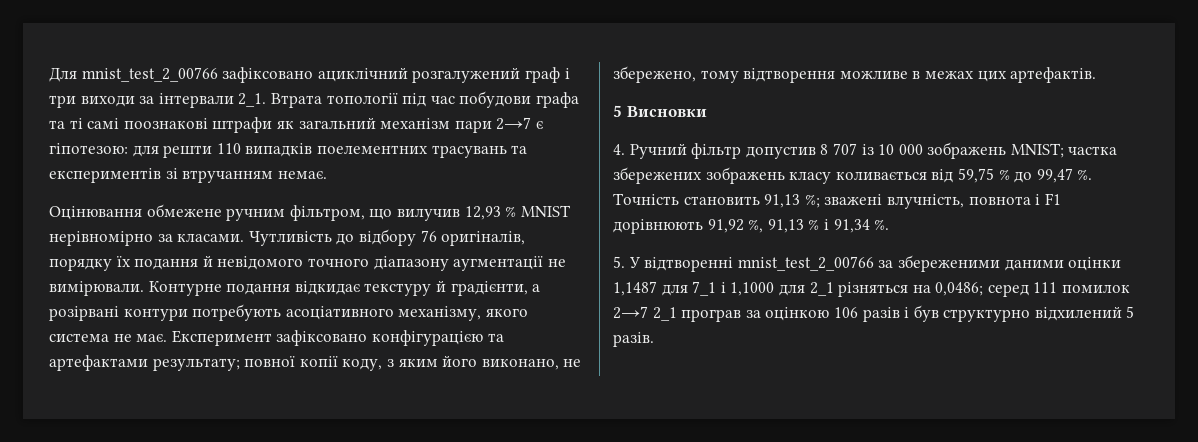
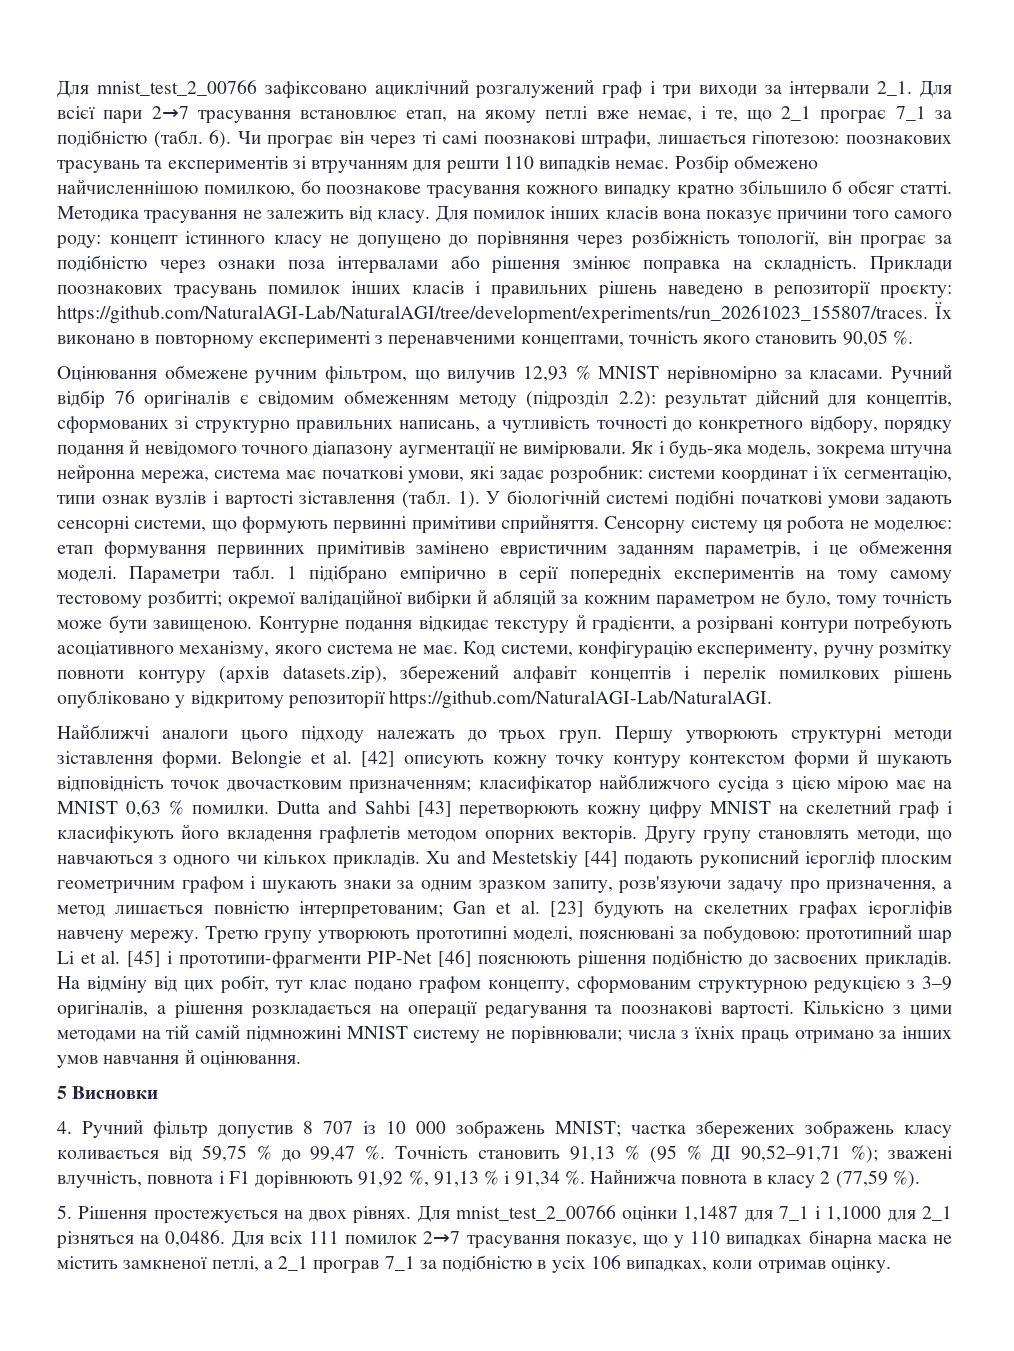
- Втрата топології під час побудови графа та ті самі поознакові штрафи як загальний механізм пари 2→7 є гіпотезою: для решти 110 випадків поелементних трасувань та експериментів зі втручанням немає.
+ Для всієї пари 2→7 трасування встановлює етап, на якому петлі вже немає, і те, що 2_1 програє 7_1 за подібністю (табл. 6). Чи програє він через ті самі поознакові штрафи, лишається гіпотезою: поознакових трасувань та експериментів зі втручанням для решти 110 випадків немає. Розбір обмежено найчисленнішою помилкою, бо поознакове трасування кожного випадку кратно збільшило б обсяг статті. Методика трасування не залежить від класу. Для помилок інших класів вона показує причини того самого роду: концепт істинного класу не допущено до порівняння через розбіжність топології, він програє за подібністю через ознаки поза інтервалами або рішення змінює поправка на складність. Приклади поознакових трасувань помилок інших класів і правильних рішень наведено в репозиторії проєкту: https://github.com/NaturalAGI-Lab/NaturalAGI/tree/development/experiments/run_20261023_155807/traces. Їх виконано в повторному експерименті з перенавченими концептами, точність якого становить 90,05 %.
- Чутливість до відбору 76 оригіналів, порядку їх подання й невідомого точного діапазону аугментації не вимірювали.
+ Ручний відбір 76 оригіналів є свідомим обмеженням методу (підрозділ 2.2): результат дійсний для концептів, сформованих зі структурно правильних написань, а чутливість точності до конкретного відбору, порядку подання й невідомого точного діапазону аугментації не вимірювали.
+ Як і будь-яка модель, зокрема штучна нейронна мережа, система має початкові умови, які задає розробник: системи координат і їх сегментацію, типи ознак вузлів і вартості зіставлення (табл. 1). У біологічній системі подібні початкові умови задають сенсорні системи, що формують первинні примітиви сприйняття. Сенсорну систему ця робота не моделює: етап формування первинних примітивів замінено евристичним заданням параметрів, і це обмеження моделі. Параметри табл. 1 підібрано емпірично в серії попередніх експериментів на тому самому тестовому розбитті; окремої валідаційної вибірки й абляцій за кожним параметром не було, тому точність може бути завищеною.
- Експеримент зафіксовано конфігурацією та артефактами результату; повної копії коду, з яким його виконано, не збережено, тому відтворення можливе в межах цих артефактів.
+ Код системи, конфігурацію експерименту, ручну розмітку повноти контуру (архів datasets.zip), збережений алфавіт концептів і перелік помилкових рішень опубліковано у відкритому репозиторії https://github.com/NaturalAGI-Lab/NaturalAGI.
+ Найближчі аналоги цього підходу належать до трьох груп. Першу утворюють структурні методи зіставлення форми. Belongie et al. [42] описують кожну точку контуру контекстом форми й шукають відповідність точок двочастковим призначенням; класифікатор найближчого сусіда з цією мірою має на MNIST 0,63 % помилки. Dutta and Sahbi [43] перетворюють кожну цифру MNIST на скелетний граф і класифікують його вкладення графлетів методом опорних векторів. Другу групу становлять методи, що навчаються з одного чи кількох прикладів. Xu and Mestetskiy [44] подають рукописний ієрогліф плоским геометричним графом і шукають знаки за одним зразком запиту, розв'язуючи задачу про призначення, а метод лишається повністю інтерпретованим; Gan et al. [23] будують на скелетних графах ієрогліфів навчену мережу. Третю групу утворюють прототипні моделі, пояснювані за побудовою: прототипний шар Li et al. [45] і прототипи-фрагменти PIP-Net [46] пояснюють рішення подібністю до засвоєних прикладів. На відміну від цих робіт, тут клас подано графом концепту, сформованим структурною редукцією з 3–9 оригіналів, а рішення розкладається на операції редагування та поознакові вартості. Кількісно з цими методами на тій самій підмножині MNIST систему не порівнювали; числа з їхніх праць отримано за інших умов навчання й оцінювання.
- Точність становить 91,13 %; зважені влучність, повнота і F1 дорівнюють 91,92 %, 91,13 % і 91,34 %.
- 5. У відтворенні mnist_test_2_00766 за збереженими даними оцінки 1,1487 для 7_1 і 1,1000 для 2_1 різняться на 0,0486; серед 111 помилок 2→7 2_1 програв за оцінкою 106 разів і був структурно відхилений 5 разів.
+ Точність становить 91,13 % (95 % ДІ 90,52–91,71 %); зважені влучність, повнота і F1 дорівнюють 91,92 %, 91,13 % і 91,34 %. Найнижча повнота в класу 2 (77,59 %).
+ 5. Рішення простежується на двох рівнях. Для mnist_test_2_00766 оцінки 1,1487 для 7_1 і 1,1000 для 2_1 різняться на 0,0486. Для всіх 111 помилок 2→7 трасування показує, що у 110 випадках бінарна маска не містить замкненої петлі, а 2_1 програв 7_1 за подібністю в усіх 106 випадках, коли отримав оцінку.

